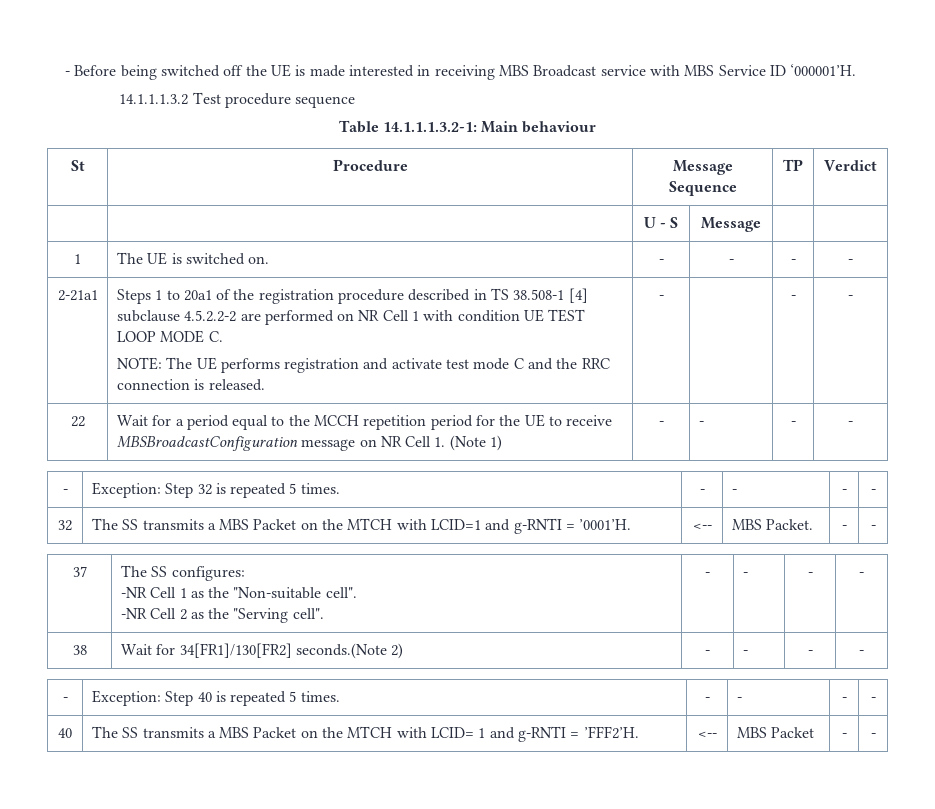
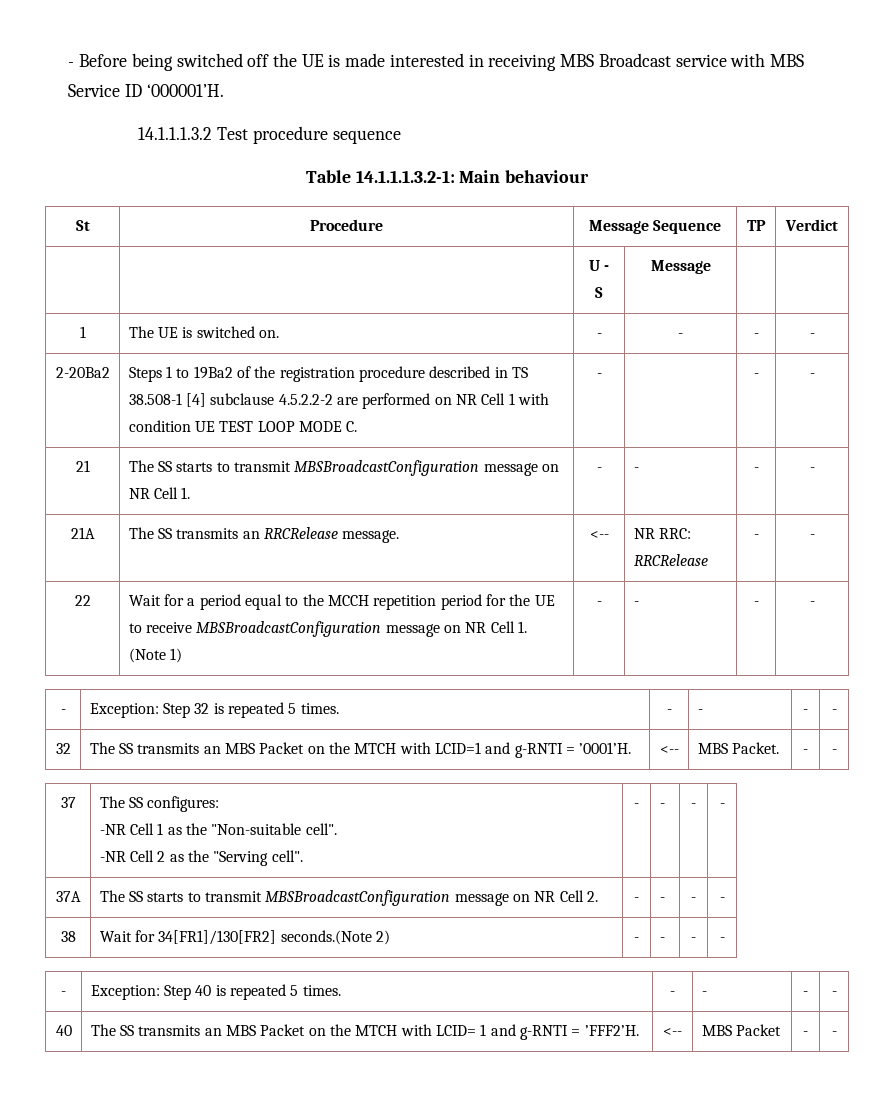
- 2-21a1
+ 2-20Ba2
- Steps 1 to 20a1 of the registration procedure described in TS 38.508-1 [4] subclause 4.5.2.2-2 are performed on NR Cell 1 with condition UE TEST LOOP MODE C.
+ Steps 1 to 19Ba2 of the registration procedure described in TS 38.508-1 [4] subclause 4.5.2.2-2 are performed on NR Cell 1 with condition UE TEST LOOP MODE C.
- NOTE: The UE performs registration and activate test mode C and the RRC connection is released. | - | | - | -
+ - | | - | -
+ 21 | The SS starts to transmit MBSBroadcastConfiguration message on NR Cell 1. | - | - | - | -
+ 21A | The SS transmits an RRCRelease message. | <-- | NR RRC: RRCRelease | - | -
- 32 | The SS transmits a MBS Packet on the MTCH with LCID=1 and g-RNTI = ’0001’H. | <-- | MBS Packet. | - | -
+ 32 | The SS transmits an MBS Packet on the MTCH with LCID=1 and g-RNTI = ’0001’H. | <-- | MBS Packet. | - | -
+ 37A | The SS starts to transmit MBSBroadcastConfiguration message on NR Cell 2. | - | - | - | -
- 40 | The SS transmits a MBS Packet on the MTCH with LCID= 1 and g-RNTI = ’FFF2’H. | <-- | MBS Packet | - | -
+ 40 | The SS transmits an MBS Packet on the MTCH with LCID= 1 and g-RNTI = ’FFF2’H. | <-- | MBS Packet | - | -

